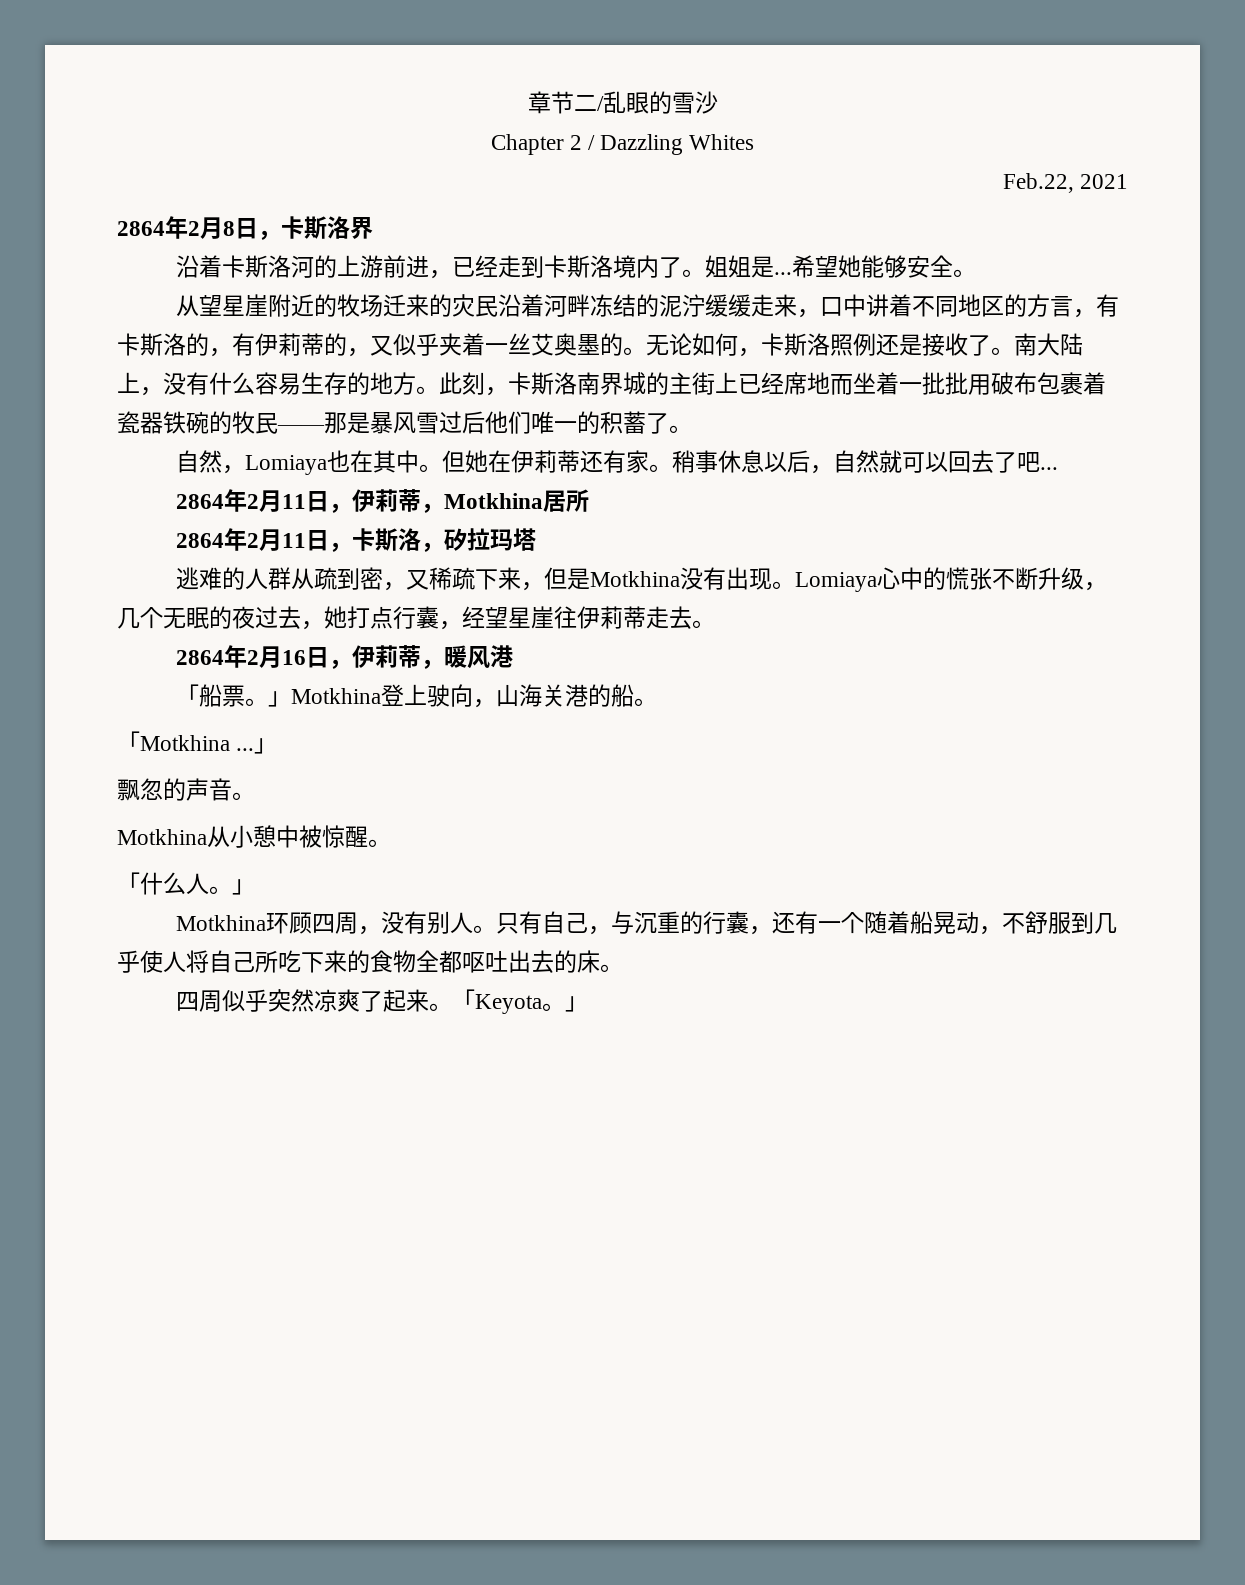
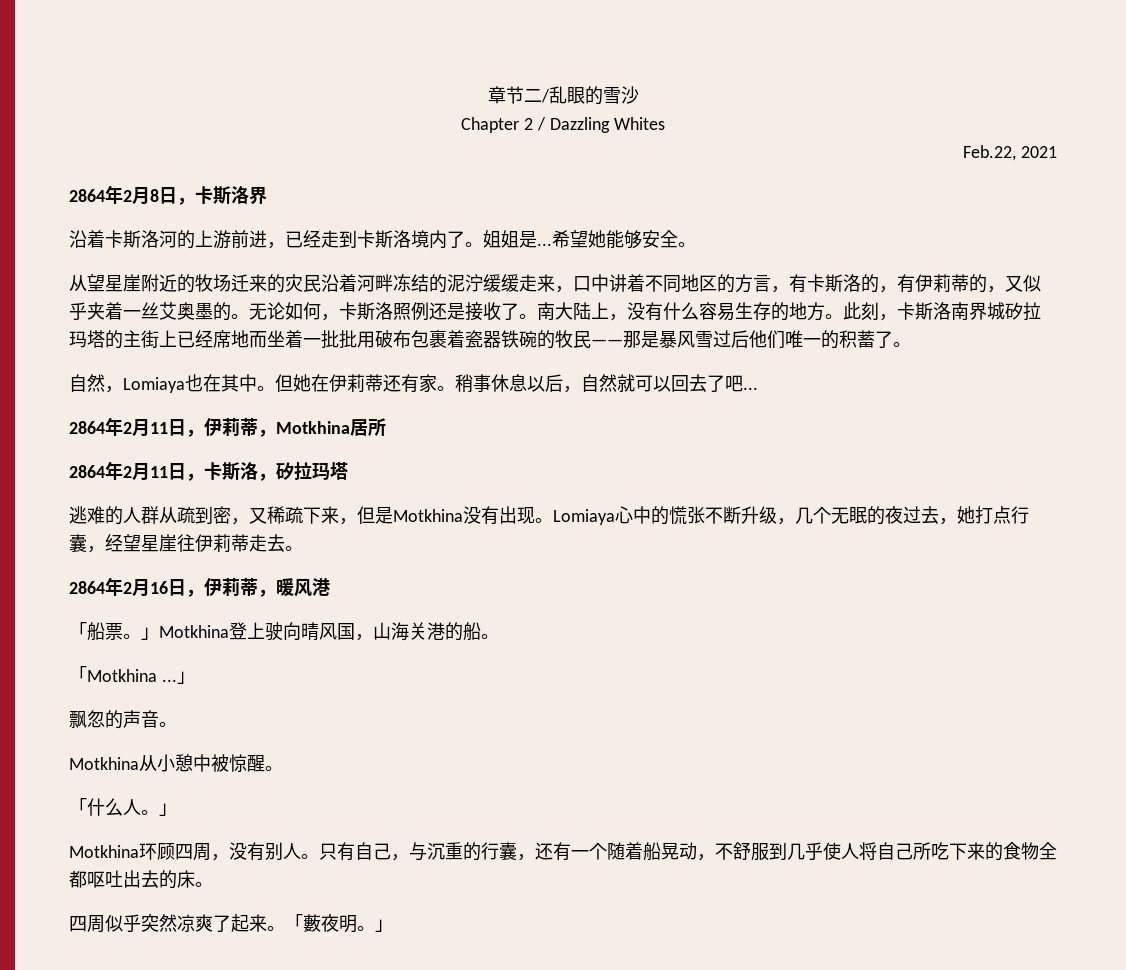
- 此刻，卡斯洛南界城的主街上已经席地而坐着一批批用破布包裹着瓷器铁碗的牧民——那是暴风雪过后他们唯一的积蓄了。
+ 此刻，卡斯洛南界城矽拉玛塔的主街上已经席地而坐着一批批用破布包裹着瓷器铁碗的牧民——那是暴风雪过后他们唯一的积蓄了。
- 「船票。」Motkhina登上驶向，山海关港的船。
+ 「船票。」Motkhina登上驶向晴风国，山海关港的船。
- 「Keyota。」
+ 「藪夜明。」

